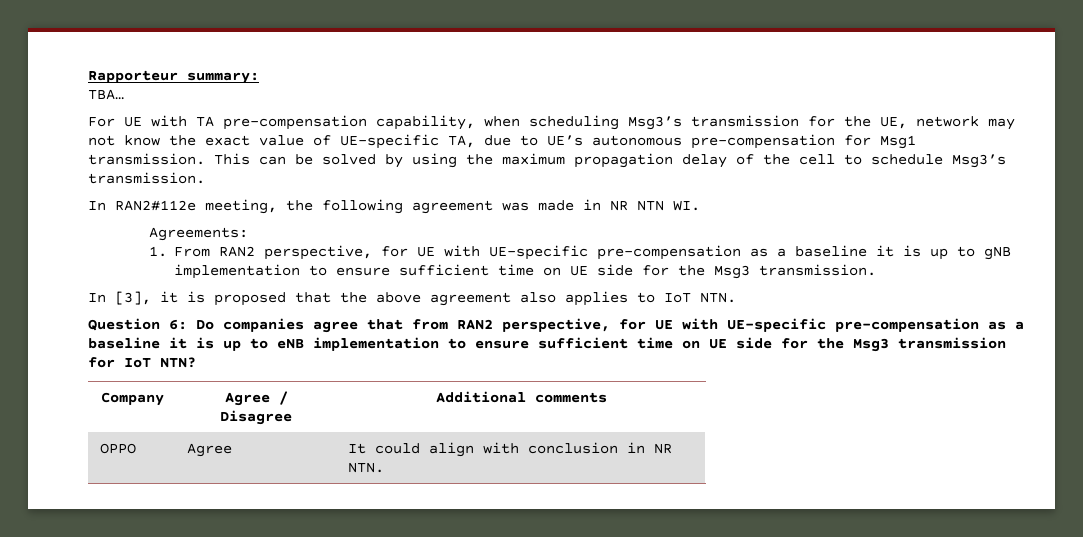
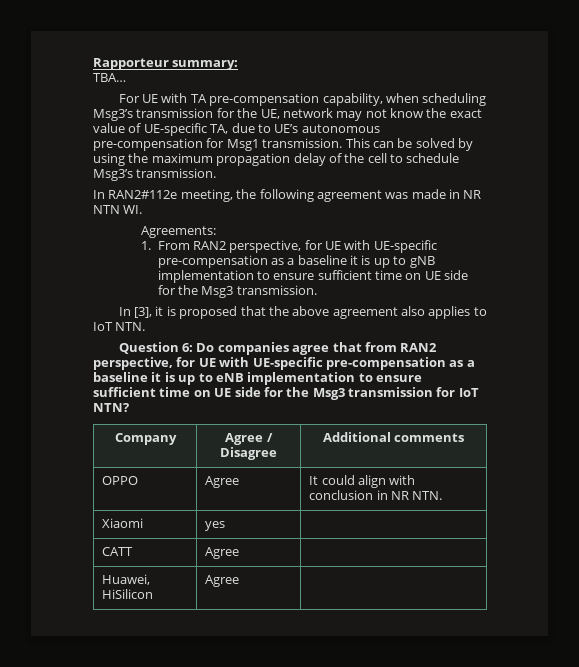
+ Xiaomi | yes |
+ CATT | Agree |
+ Huawei, HiSilicon | Agree |

